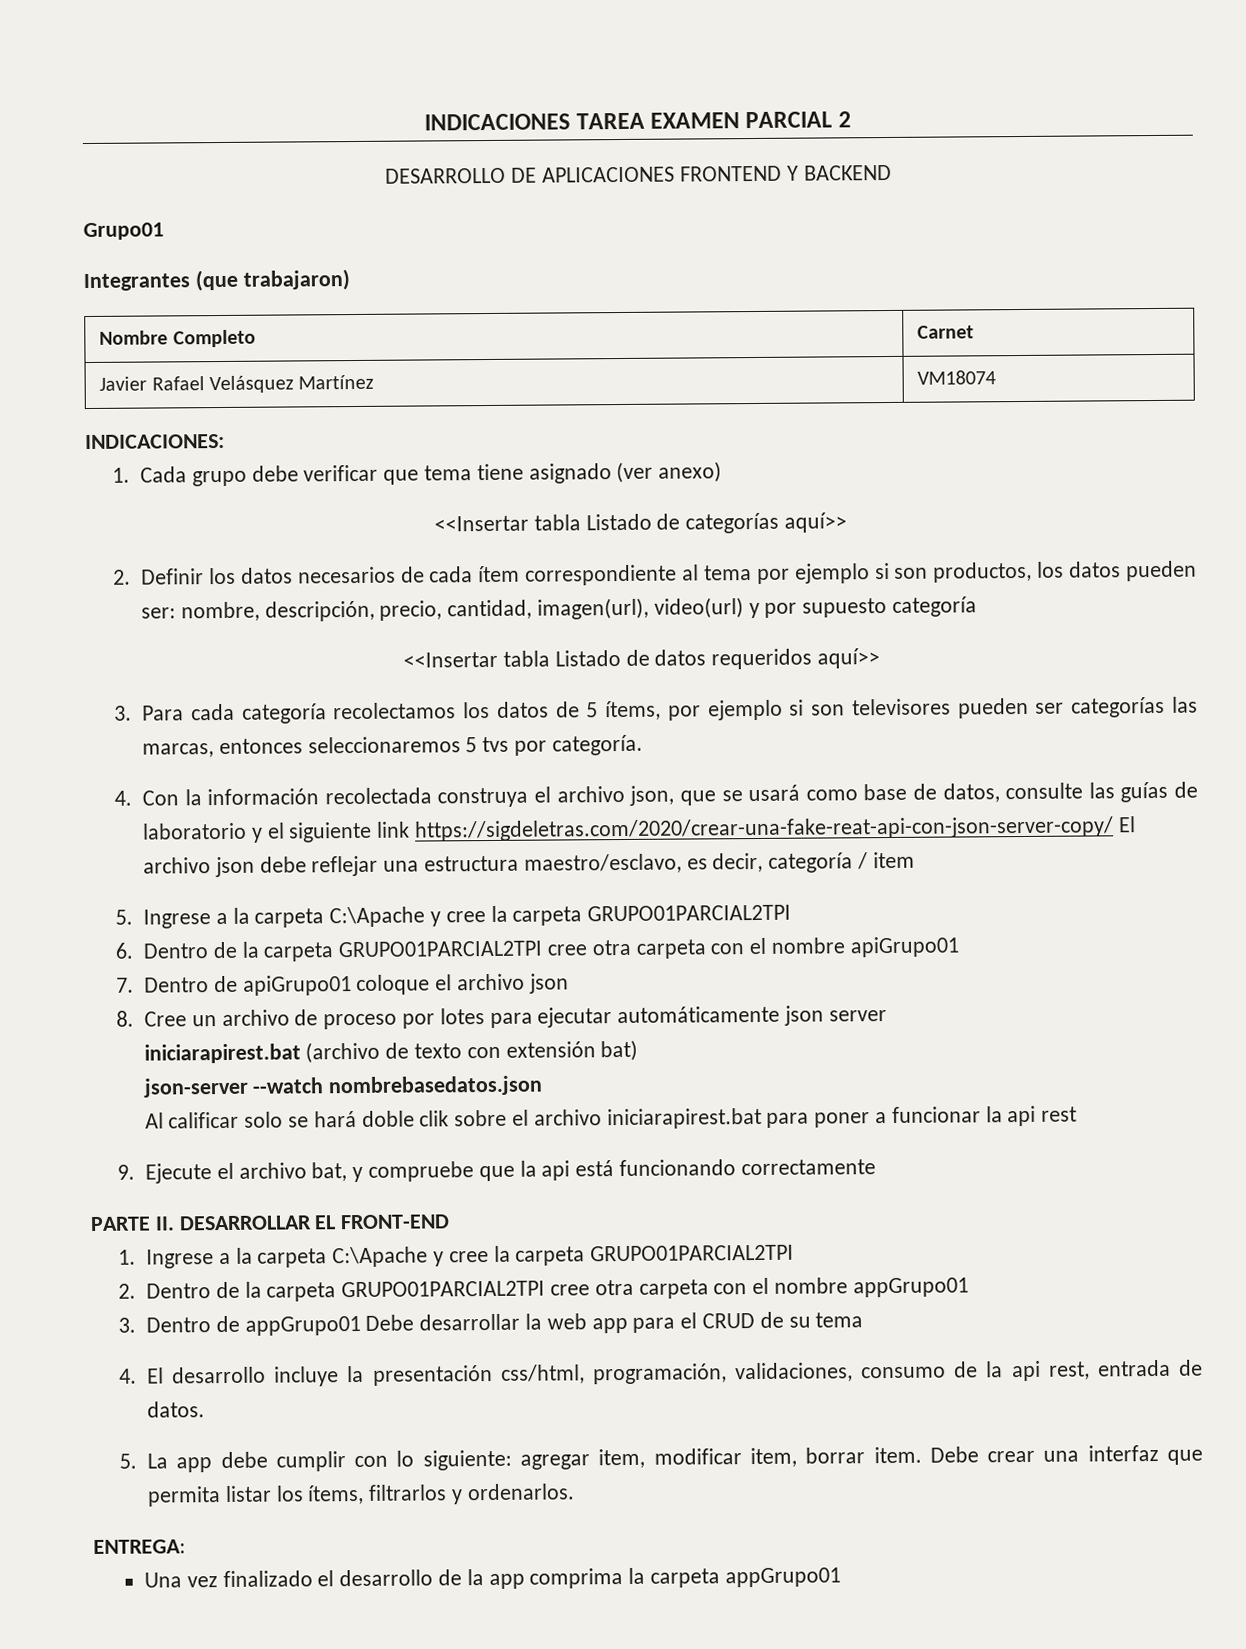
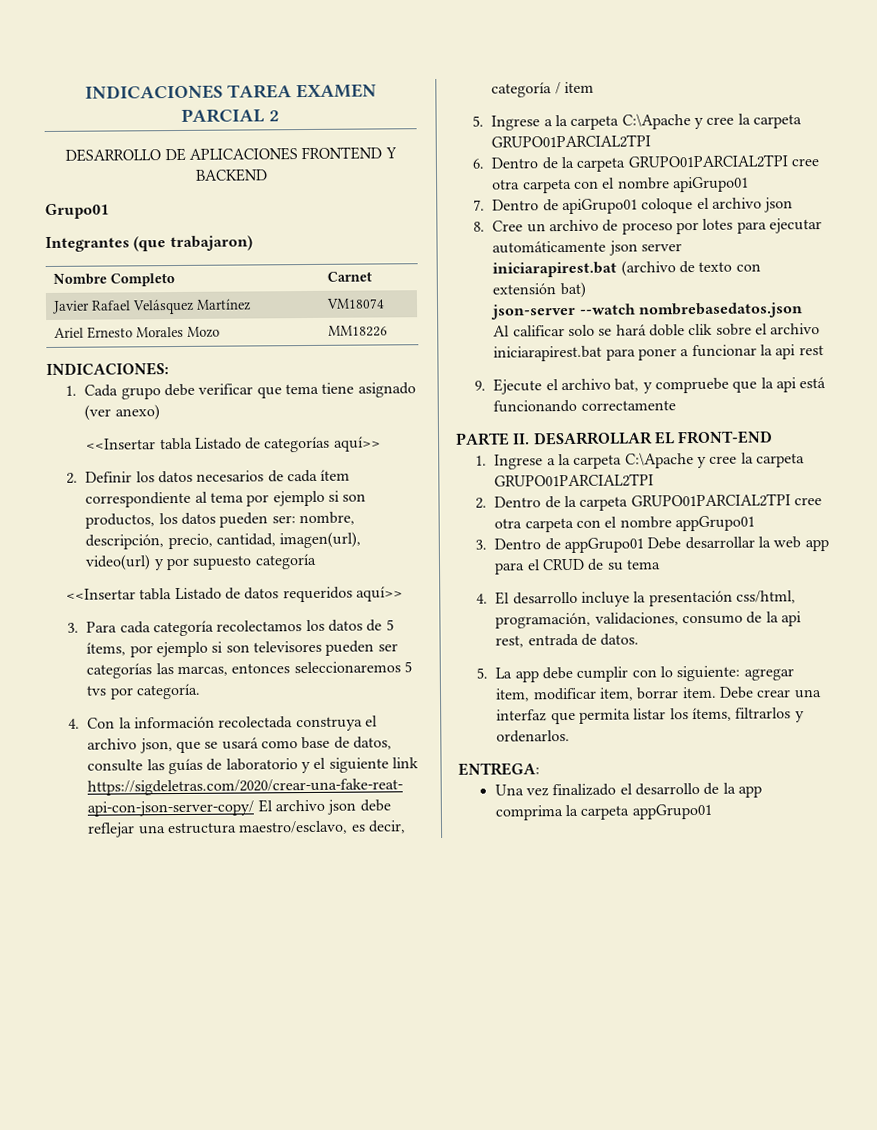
+ Ariel Ernesto Morales Mozo | MM18226

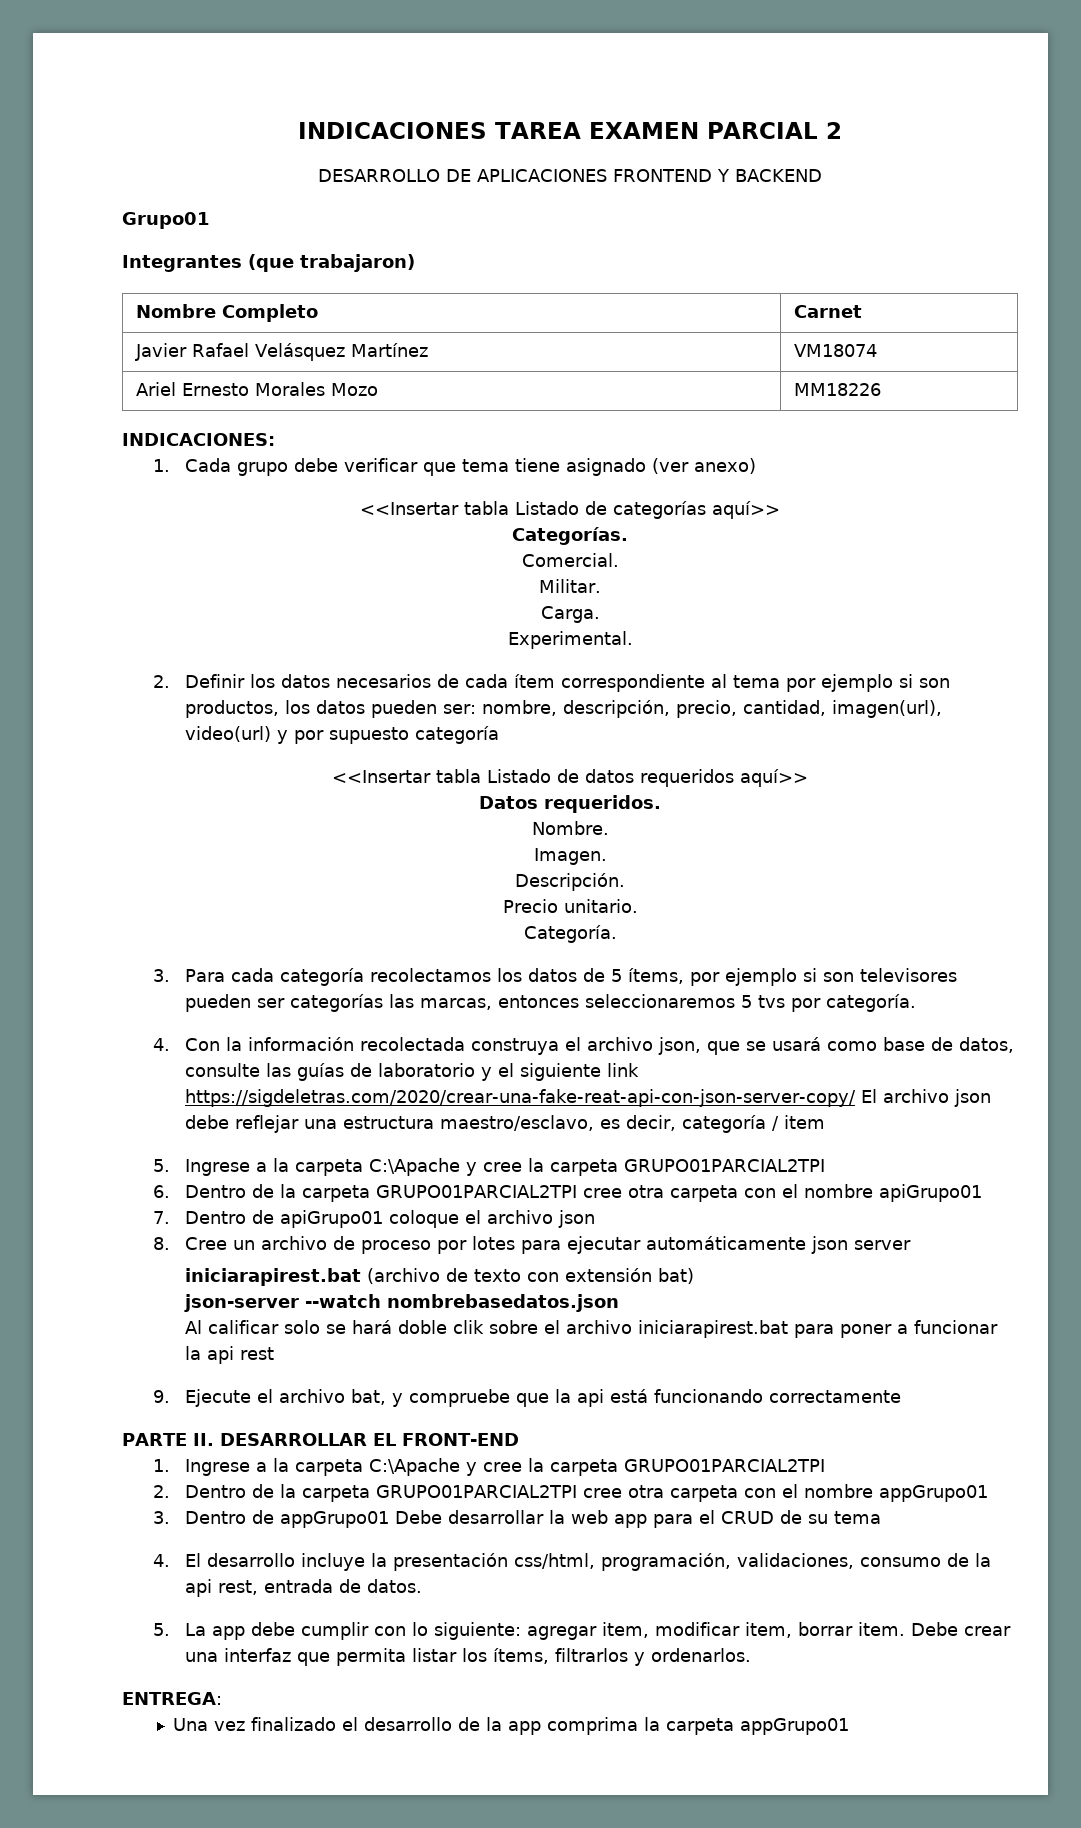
+ Categorías.
+ Comercial.
+ Militar.
+ Carga.
+ Experimental.
+ Datos requeridos.
+ Nombre.
+ Imagen.
+ Descripción.
+ Precio unitario.
+ Categoría.

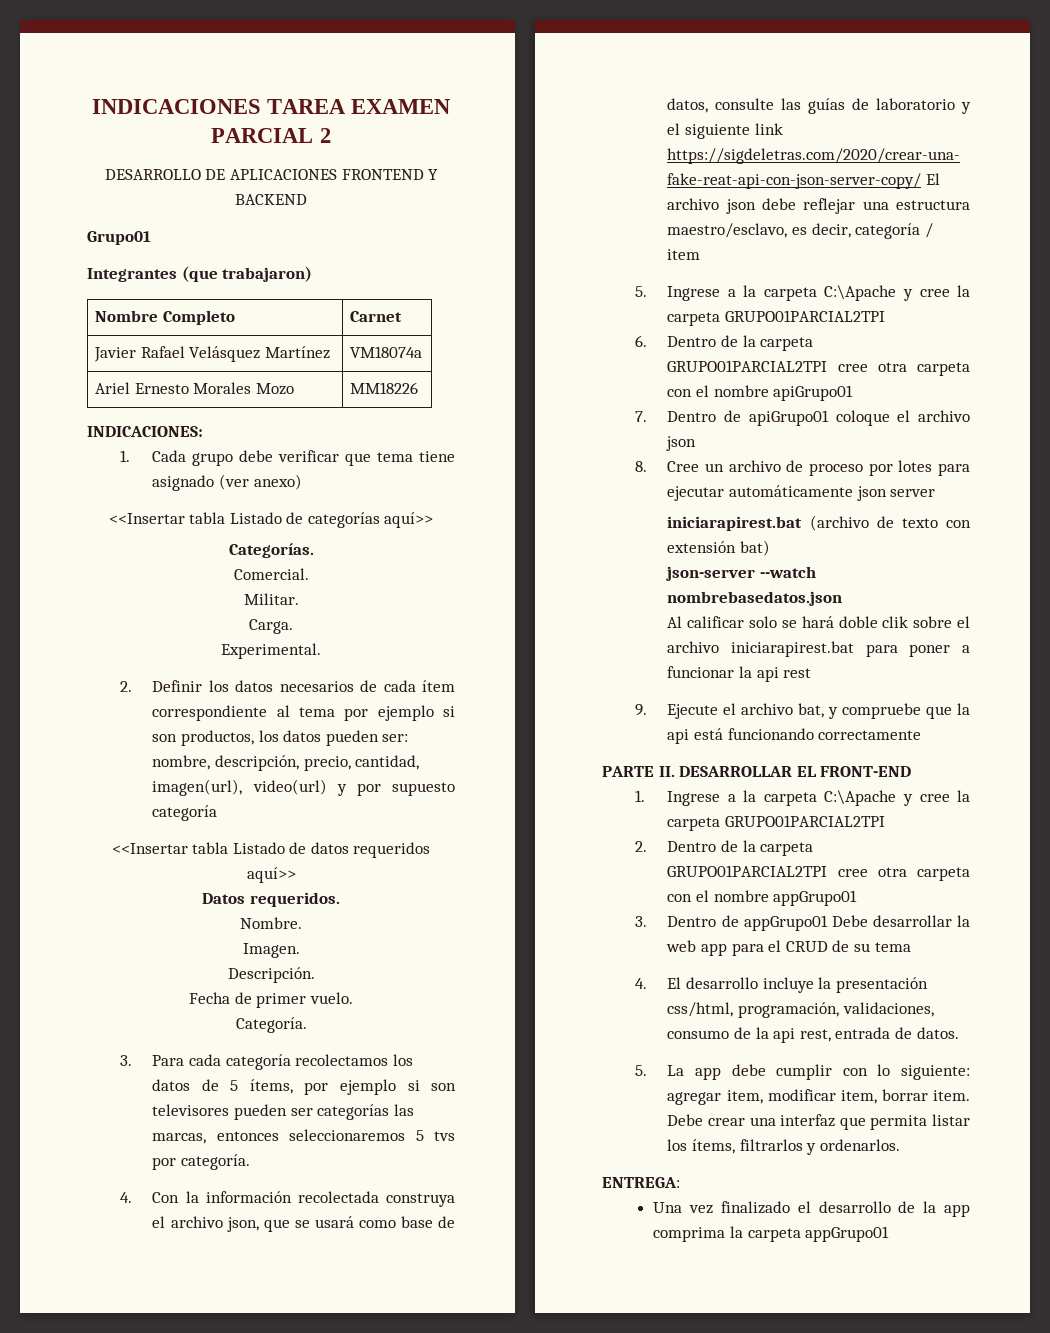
- Javier Rafael Velásquez Martínez | VM18074
+ Javier Rafael Velásquez Martínez | VM18074a
- Precio unitario.
+ Fecha de primer vuelo.

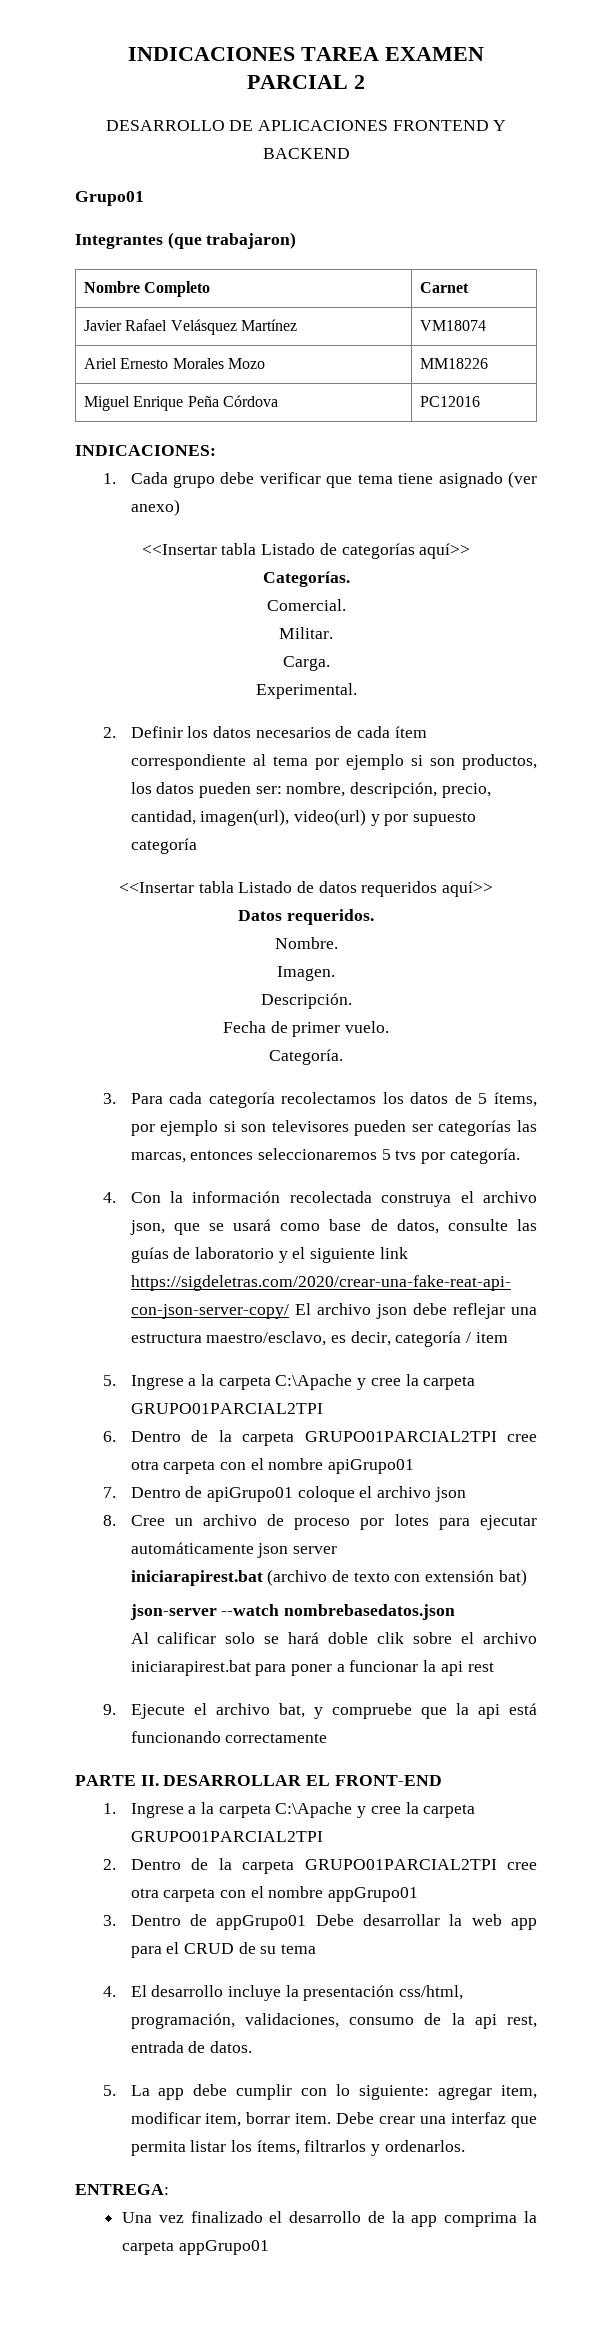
- Javier Rafael Velásquez Martínez | VM18074a
+ Javier Rafael Velásquez Martínez | VM18074
+ Miguel Enrique Peña Córdova | PC12016

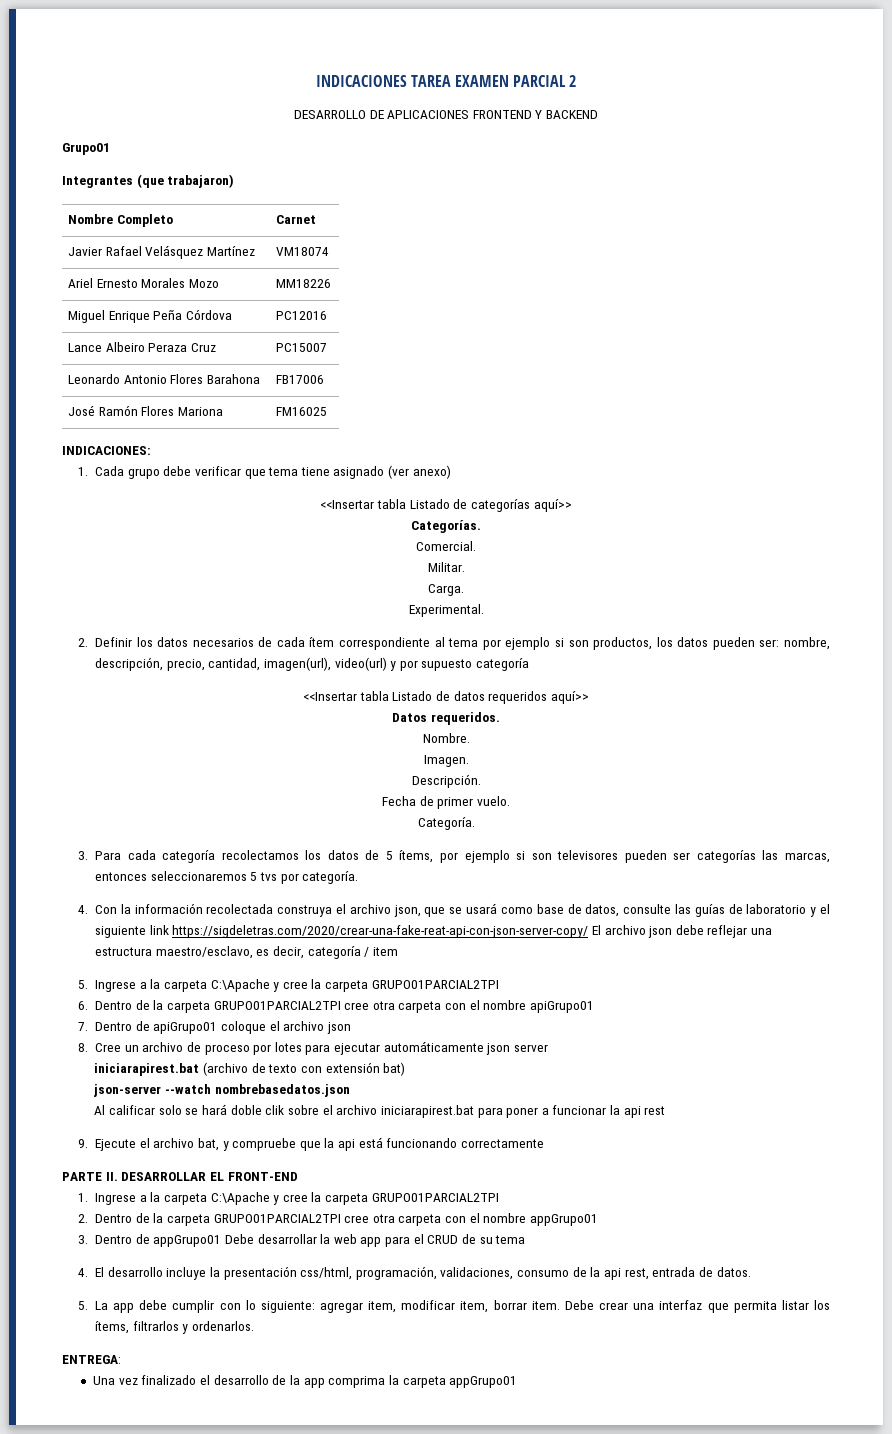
+ Lance Albeiro Peraza Cruz | PC15007
+ Leonardo Antonio Flores Barahona | FB17006
+ José Ramón Flores Mariona | FM16025

